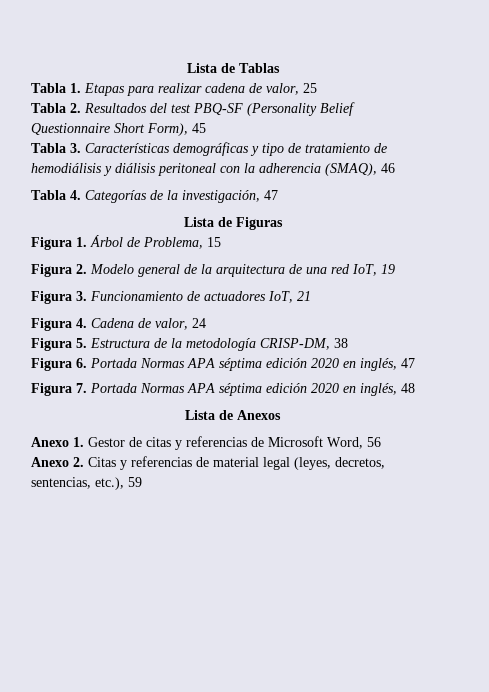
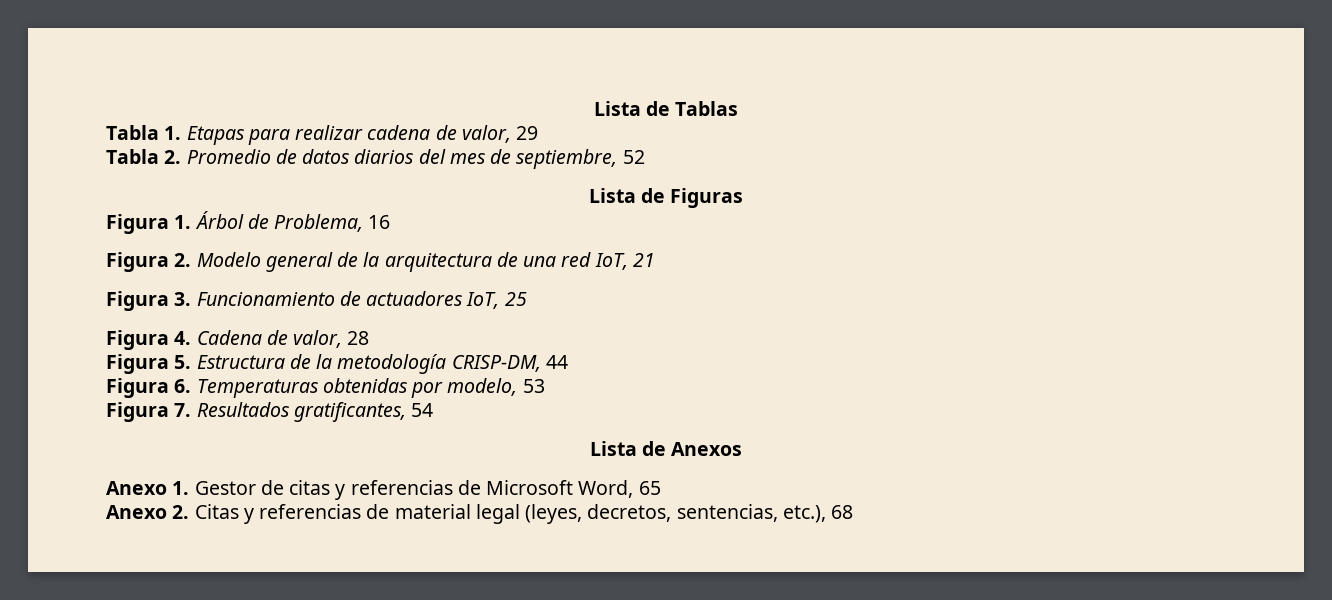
- Tabla 1. Etapas para realizar cadena de valor, 25
+ Tabla 1. Etapas para realizar cadena de valor, 29
- Tabla 2. Resultados del test PBQ-SF (Personality Belief Questionnaire Short Form), 45
- Tabla 3. Características demográficas y tipo de tratamiento de hemodiálisis y diálisis peritoneal con la adherencia (SMAQ), 46
- Tabla 4. Categorías de la investigación, 47
+ Tabla 2. Promedio de datos diarios del mes de septiembre, 52
- Figura 1. Árbol de Problema, 15
+ Figura 1. Árbol de Problema, 16
- Figura 2. Modelo general de la arquitectura de una red IoT, 19
+ Figura 2. Modelo general de la arquitectura de una red IoT, 21
- Figura 3. Funcionamiento de actuadores IoT, 21
+ Figura 3. Funcionamiento de actuadores IoT, 25
- Figura 4. Cadena de valor, 24
+ Figura 4. Cadena de valor, 28
- Figura 5. Estructura de la metodología CRISP-DM, 38
+ Figura 5. Estructura de la metodología CRISP-DM, 44
- Figura 6. Portada Normas APA séptima edición 2020 en inglés, 47
- Figura 7. Portada Normas APA séptima edición 2020 en inglés, 48
+ Figura 6. Temperaturas obtenidas por modelo, 53
+ Figura 7. Resultados gratificantes, 54
- Anexo 1. Gestor de citas y referencias de Microsoft Word, 56
+ Anexo 1. Gestor de citas y referencias de Microsoft Word, 65
- Anexo 2. Citas y referencias de material legal (leyes, decretos, sentencias, etc.), 59
+ Anexo 2. Citas y referencias de material legal (leyes, decretos, sentencias, etc.), 68

